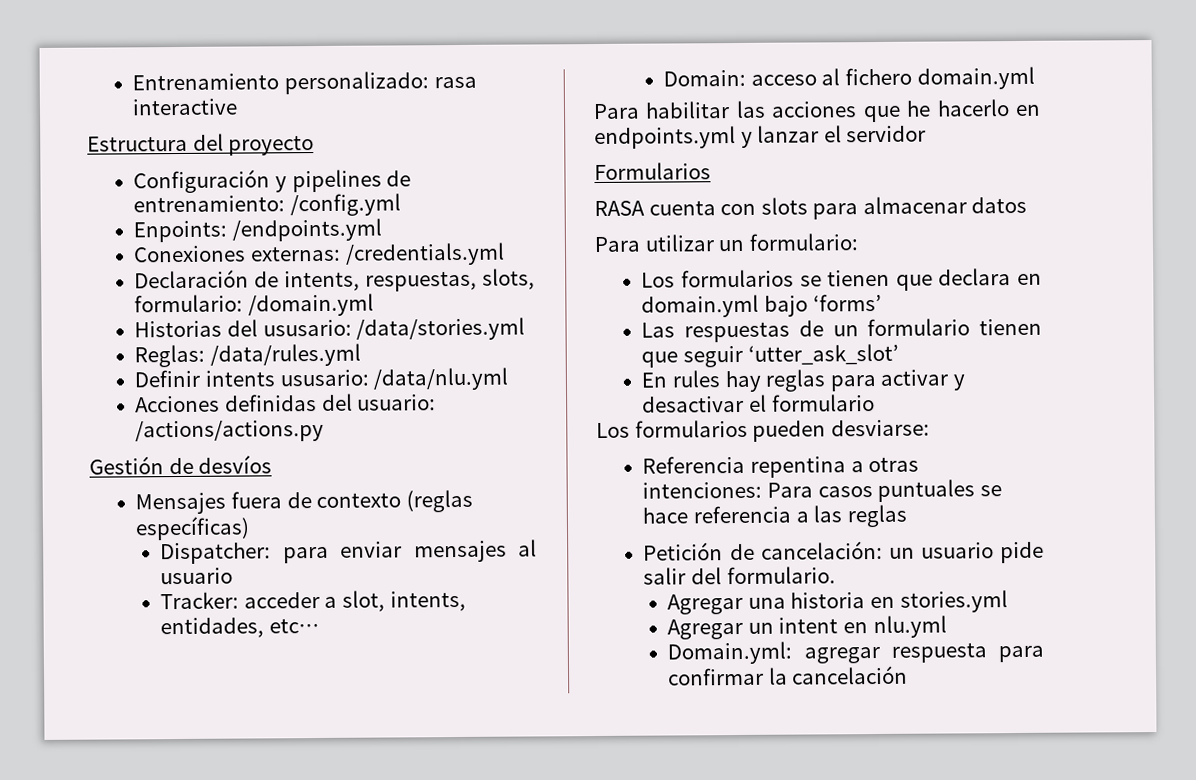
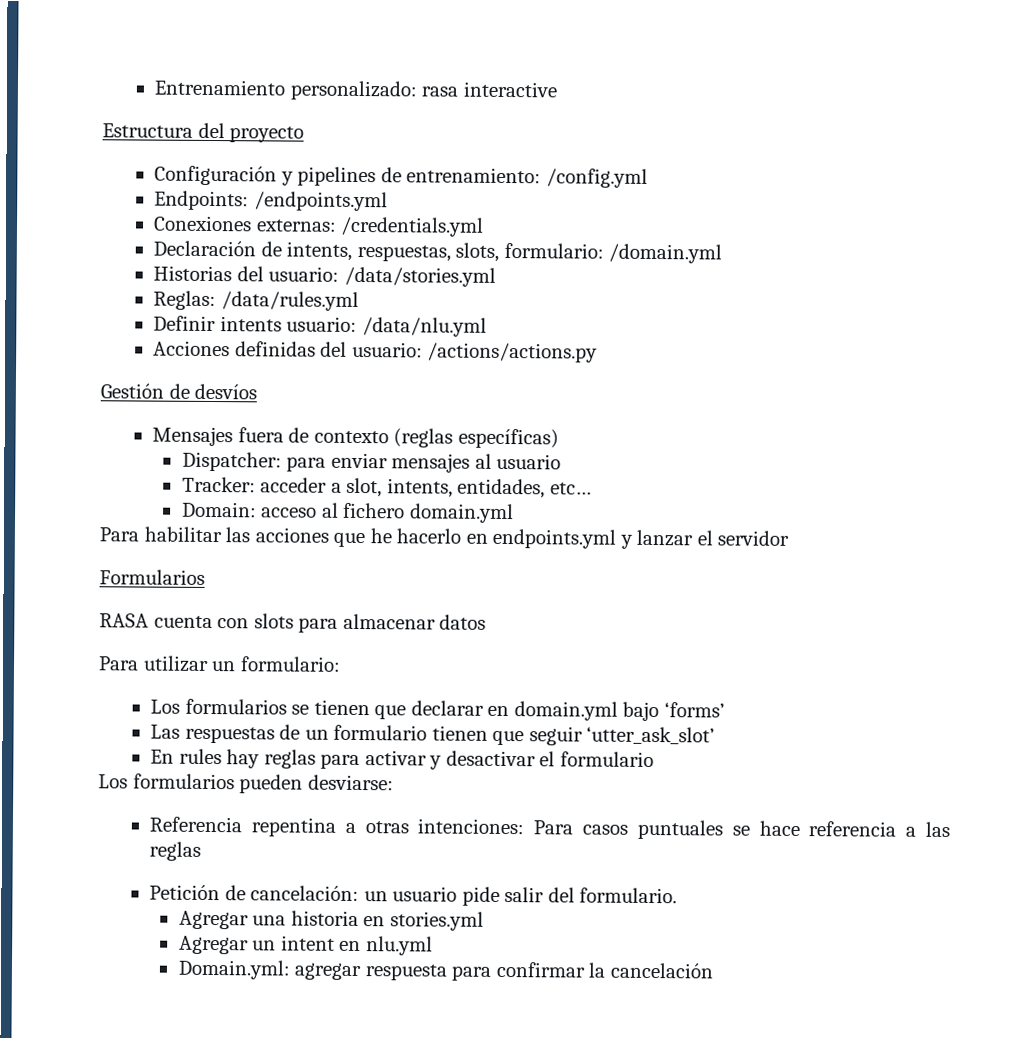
- Enpoints: /endpoints.yml
+ Endpoints: /endpoints.yml
- Historias del ususario: /data/stories.yml
+ Historias del usuario: /data/stories.yml
- Definir intents ususario: /data/nlu.yml
+ Definir intents usuario: /data/nlu.yml
- Los formularios se tienen que declara en domain.yml bajo ‘forms’
+ Los formularios se tienen que declarar en domain.yml bajo ‘forms’

